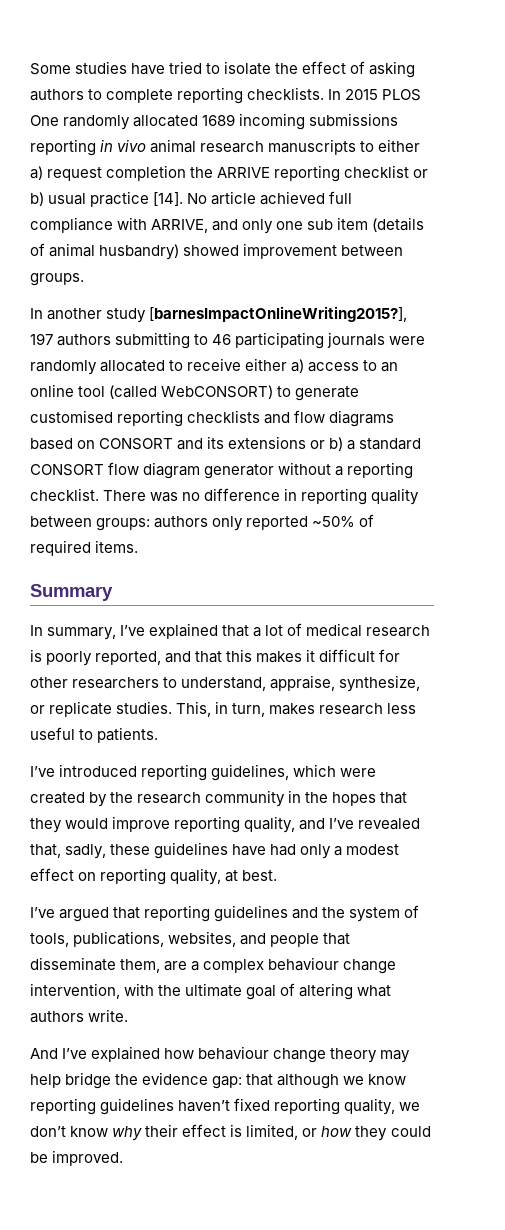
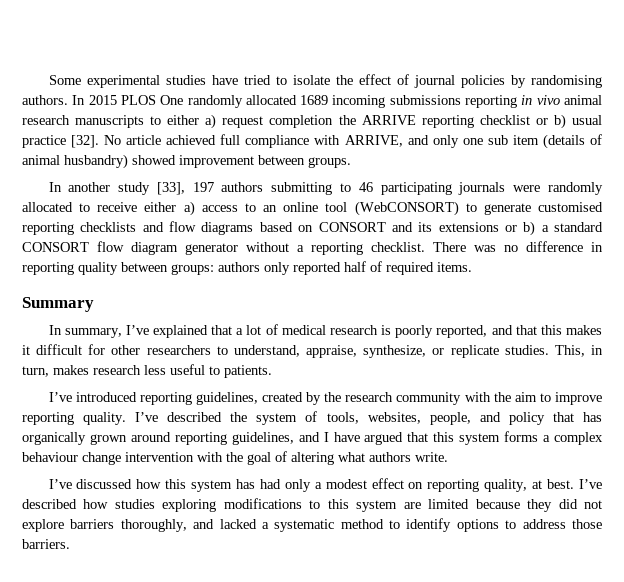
- Some studies have tried to isolate the effect of asking authors to complete reporting checklists.
+ Some experimental studies have tried to isolate the effect of journal policies by randomising authors.
- In 2015 PLOS One randomly allocated 1689 incoming submissions reporting in vivo animal research manuscripts to either a) request completion the ARRIVE reporting checklist or b) usual practice [14].
+ In 2015 PLOS One randomly allocated 1689 incoming submissions reporting in vivo animal research manuscripts to either a) request completion the ARRIVE reporting checklist or b) usual practice [32].
- In another study [barnesImpactOnlineWriting2015?], 197 authors submitting to 46 participating journals were randomly allocated to receive either a) access to an online tool (called WebCONSORT) to generate customised reporting checklists and flow diagrams based on CONSORT and its extensions or b) a standard CONSORT flow diagram generator without a reporting checklist.
+ In another study [33], 197 authors submitting to 46 participating journals were randomly allocated to receive either a) access to an online tool (WebCONSORT) to generate customised reporting checklists and flow diagrams based on CONSORT and its extensions or b) a standard CONSORT flow diagram generator without a reporting checklist.
- There was no difference in reporting quality between groups: authors only reported ~50% of required items.
+ There was no difference in reporting quality between groups: authors only reported half of required items.
- I’ve introduced reporting guidelines, which were created by the research community in the hopes that they would improve reporting quality, and I’ve revealed that, sadly, these guidelines have had only a modest effect on reporting quality, at best.
- I’ve argued that reporting guidelines and the system of tools, publications, websites, and people that disseminate them, are a complex behaviour change intervention, with the ultimate goal of altering what authors write.
- And I’ve explained how behaviour change theory may help bridge the evidence gap: that although we know reporting guidelines haven’t fixed reporting quality, we don’t know why their effect is limited, or how they could be improved.
+ I’ve introduced reporting guidelines, created by the research community with the aim to improve reporting quality. I’ve described the system of tools, websites, people, and policy that has organically grown around reporting guidelines, and I have argued that this system forms a complex behaviour change intervention with the goal of altering what authors write.
+ I’ve discussed how this system has had only a modest effect on reporting quality, at best. I’ve described how studies exploring modifications to this system are limited because they did not explore barriers thoroughly, and lacked a systematic method to identify options to address those barriers.

